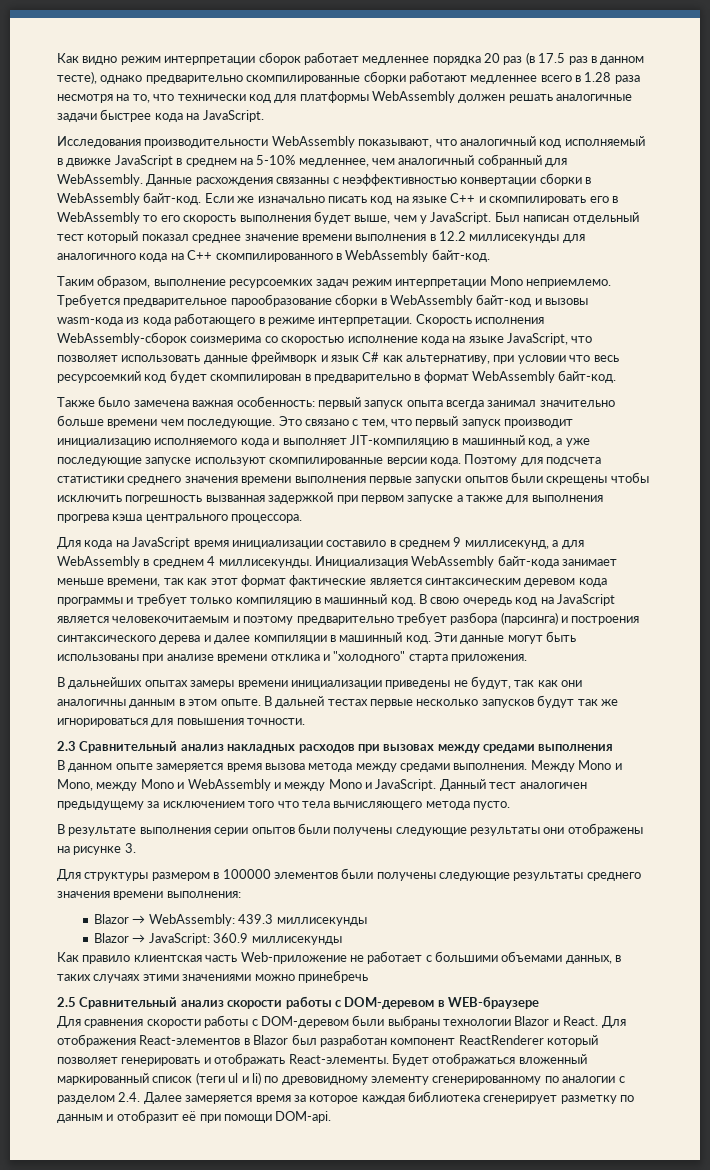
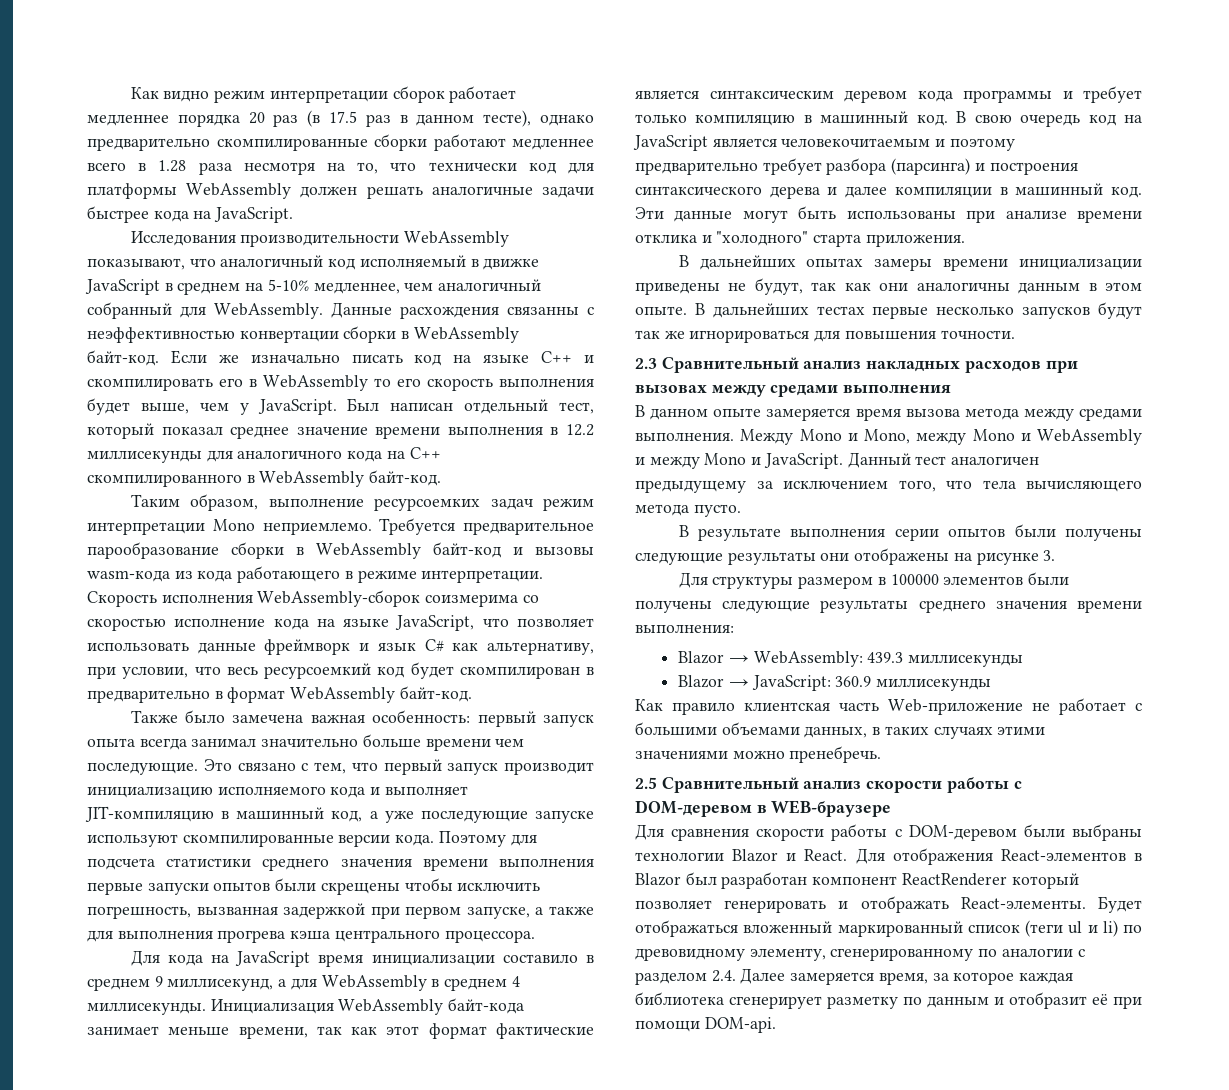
- Был написан отдельный тест который показал среднее значение времени выполнения в 12.2 миллисекунды для аналогичного кода на С++ скомпилированного в WebAssembly байт-код.
+ Был написан отдельный тест, который показал среднее значение времени выполнения в 12.2 миллисекунды для аналогичного кода на С++ скомпилированного в WebAssembly байт-код.
- Скорость исполнения WebAssembly-сборок соизмерима со скоростью исполнение кода на языке JavaScript, что позволяет использовать данные фреймворк и язык C# как альтернативу, при условии что весь ресурсоемкий код будет скомпилирован в предварительно в формат WebAssembly байт-код.
+ Скорость исполнения WebAssembly-сборок соизмерима со скоростью исполнение кода на языке JavaScript, что позволяет использовать данные фреймворк и язык C# как альтернативу, при условии, что весь ресурсоемкий код будет скомпилирован в предварительно в формат WebAssembly байт-код.
- Поэтому для подсчета статистики среднего значения времени выполнения первые запуски опытов были скрещены чтобы исключить погрешность вызванная задержкой при первом запуске а также для выполнения прогрева кэша центрального процессора.
+ Поэтому для подсчета статистики среднего значения времени выполнения первые запуски опытов были скрещены чтобы исключить погрешность, вызванная задержкой при первом запуске, а также для выполнения прогрева кэша центрального процессора.
- В дальней тестах первые несколько запусков будут так же игнорироваться для повышения точности.
+ В дальнейших тестах первые несколько запусков будут так же игнорироваться для повышения точности.
- Данный тест аналогичен предыдущему за исключением того что тела вычисляющего метода пусто.
+ Данный тест аналогичен предыдущему за исключением того, что тела вычисляющего метода пусто.
- Как правило клиентская часть Web-приложение не работает с большими объемами данных, в таких случаях этими значениями можно принебречь
+ Как правило клиентская часть Web-приложение не работает с большими объемами данных, в таких случаях этими значениями можно пренебречь.
- Будет отображаться вложенный маркированный список (теги ul и li) по древовидному элементу сгенерированному по аналогии с разделом 2.4. Далее замеряется время за которое каждая библиотека сгенерирует разметку по данным и отобразит её при помощи DOM-api.
+ Будет отображаться вложенный маркированный список (теги ul и li) по древовидному элементу, сгенерированному по аналогии с разделом 2.4. Далее замеряется время, за которое каждая библиотека сгенерирует разметку по данным и отобразит её при помощи DOM-api.

